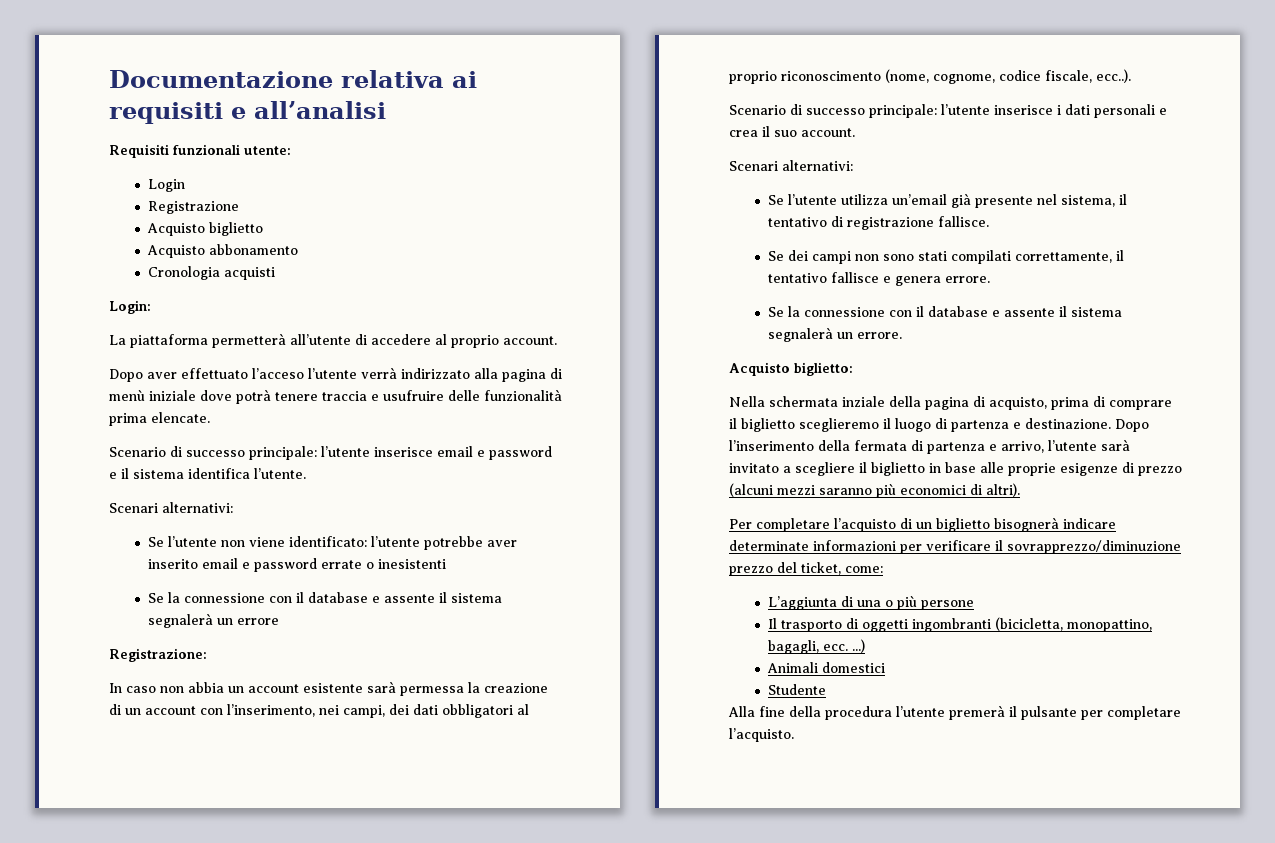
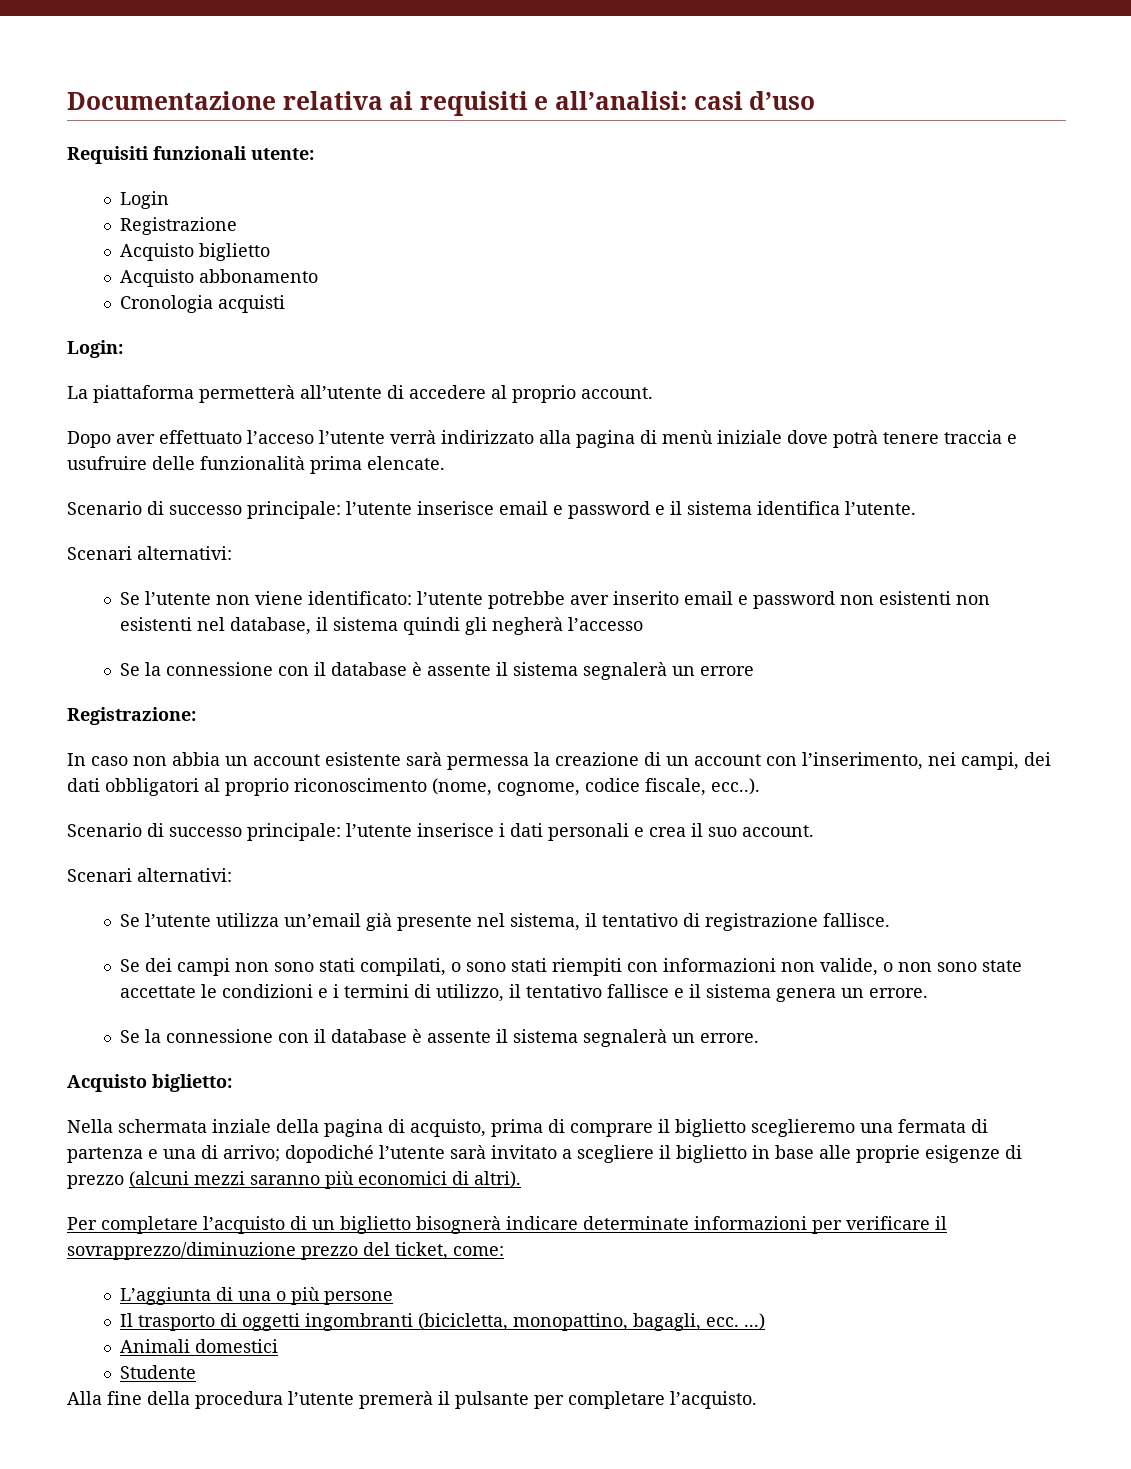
- Documentazione relativa ai requisiti e all’analisi
+ Documentazione relativa ai requisiti e all’analisi: casi d’uso
- Se l’utente non viene identificato: l’utente potrebbe aver inserito email e password errate o inesistenti
- Se la connessione con il database e assente il sistema segnalerà un errore
+ Se l’utente non viene identificato: l’utente potrebbe aver inserito email e password non esistenti non esistenti nel database, il sistema quindi gli negherà l’accesso
+ Se la connessione con il database è assente il sistema segnalerà un errore
- Se dei campi non sono stati compilati correttamente, il tentativo fallisce e genera errore.
+ Se dei campi non sono stati compilati, o sono stati riempiti con informazioni non valide, o non sono state accettate le condizioni e i termini di utilizzo, il tentativo fallisce e il sistema genera un errore.
- Se la connessione con il database e assente il sistema segnalerà un errore.
+ Se la connessione con il database è assente il sistema segnalerà un errore.
- Nella schermata inziale della pagina di acquisto, prima di comprare il biglietto sceglieremo il luogo di partenza e destinazione. Dopo l’inserimento della fermata di partenza e arrivo, l’utente sarà invitato a scegliere il biglietto in base alle proprie esigenze di prezzo (alcuni mezzi saranno più economici di altri).
+ Nella schermata inziale della pagina di acquisto, prima di comprare il biglietto sceglieremo una fermata di partenza e una di arrivo; dopodiché l’utente sarà invitato a scegliere il biglietto in base alle proprie esigenze di prezzo (alcuni mezzi saranno più economici di altri).

